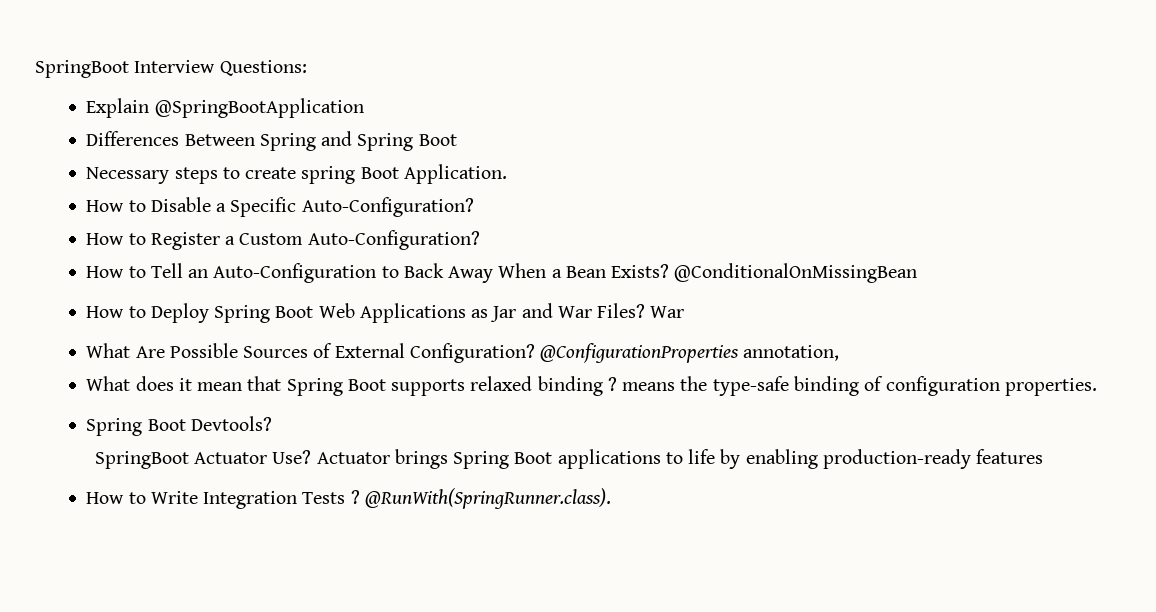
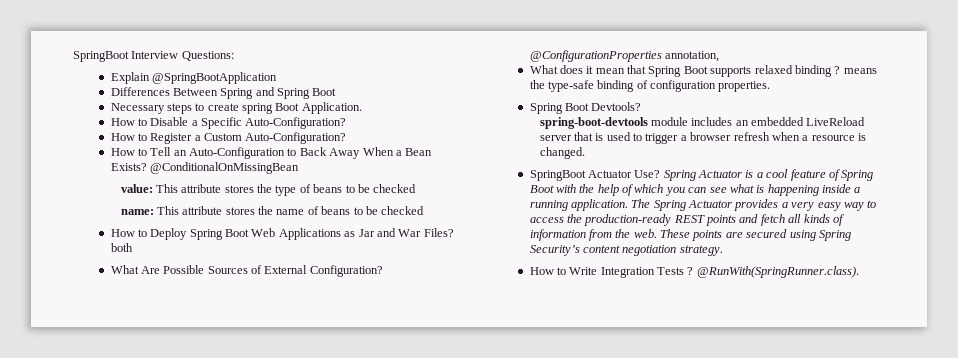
+ value: This attribute stores the type of beans to be checked
+ name: This attribute stores the name of beans to be checked
- How to Deploy Spring Boot Web Applications as Jar and War Files? War
+ How to Deploy Spring Boot Web Applications as Jar and War Files? both
- SpringBoot Actuator Use? Actuator brings Spring Boot applications to life by enabling production-ready features
+ spring-boot-devtools module includes an embedded LiveReload server that is used to trigger a browser refresh when a resource is changed.
+ SpringBoot Actuator Use? Spring Actuator is a cool feature of Spring Boot with the help of which you can see what is happening inside a running application. The Spring Actuator provides a very easy way to access the production-ready REST points and fetch all kinds of information from the web. These points are secured using Spring Security’s content negotiation strategy.

